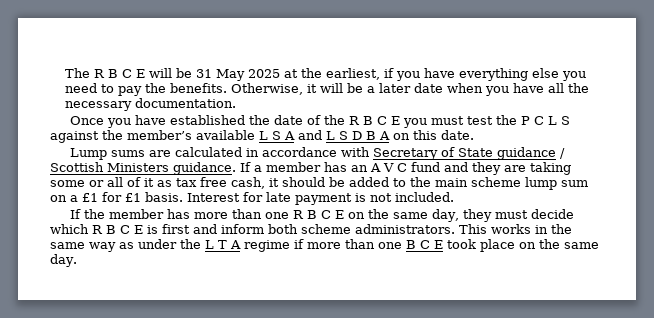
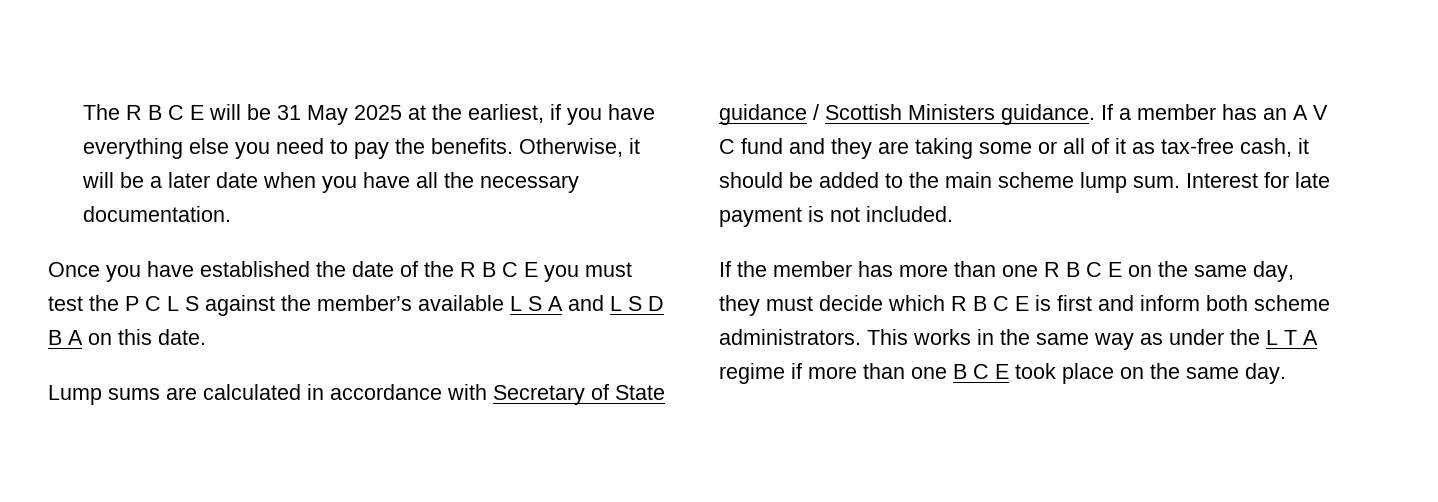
- If a member has an A V C fund and they are taking some or all of it as tax free cash, it should be added to the main scheme lump sum on a £1 for £1 basis.
+ If a member has an A V C fund and they are taking some or all of it as tax-free cash, it should be added to the main scheme lump sum.

